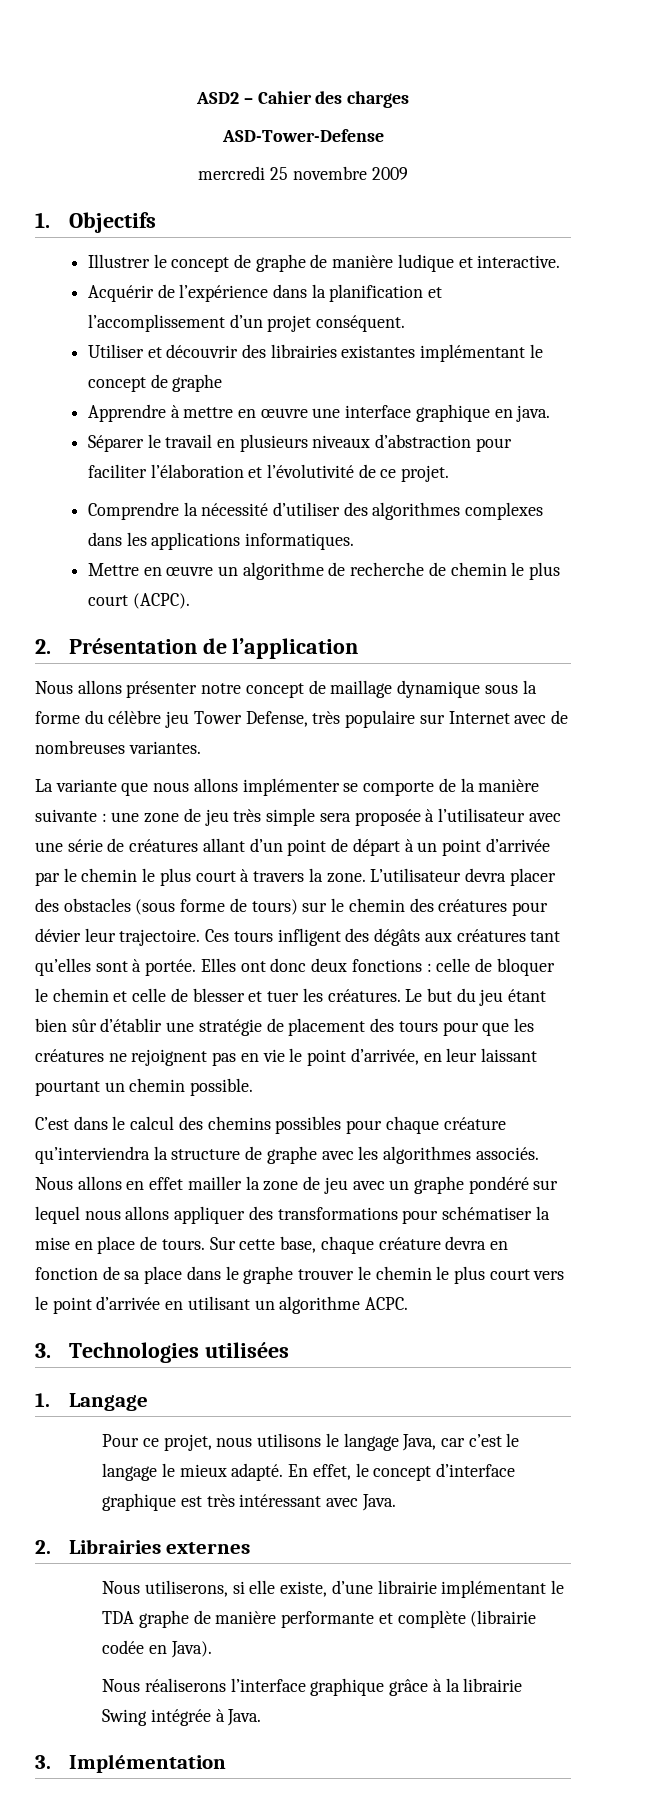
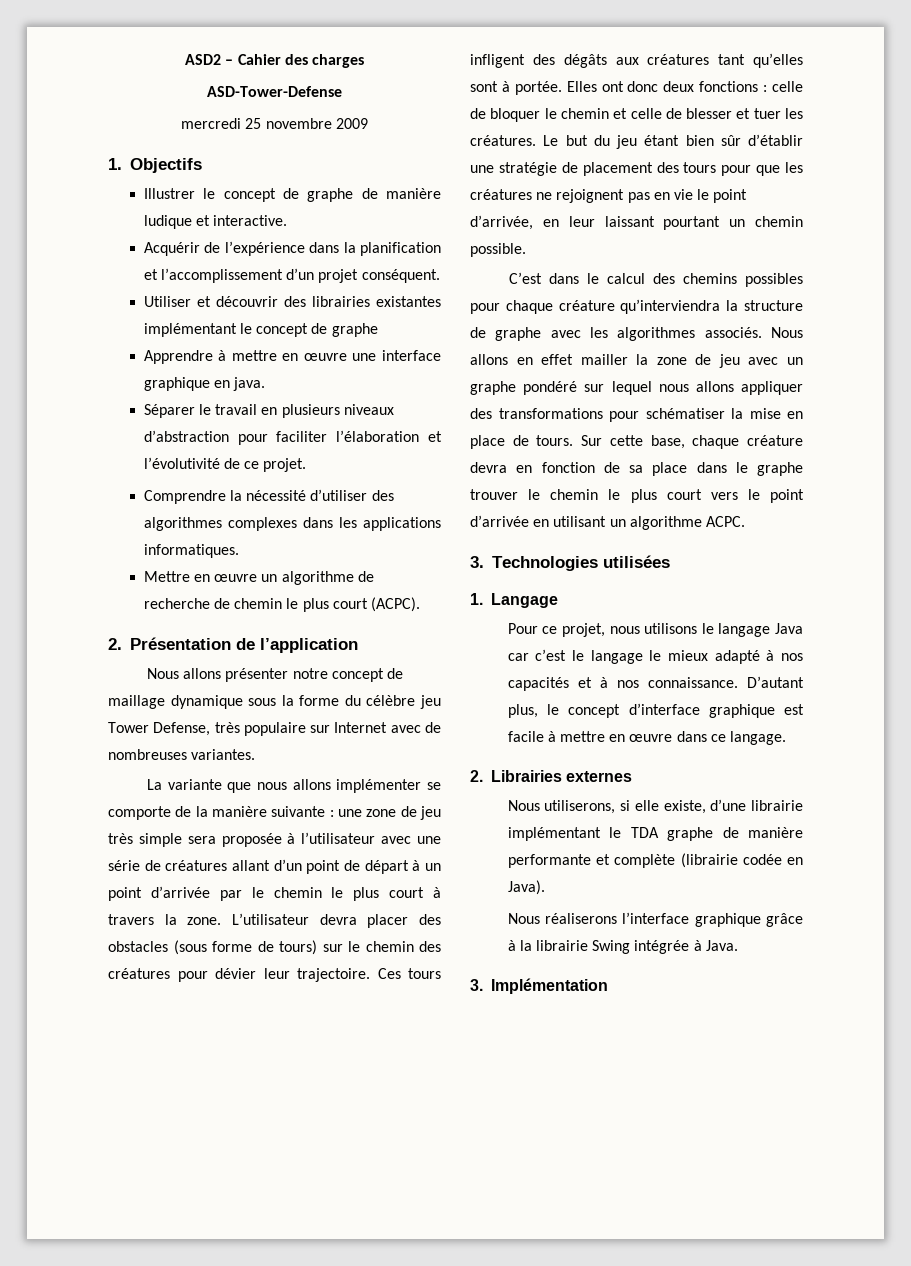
- Pour ce projet, nous utilisons le langage Java, car c’est le langage le mieux adapté. En effet, le concept d’interface graphique est très intéressant avec Java.
+ Pour ce projet, nous utilisons le langage Java car c’est le langage le mieux adapté à nos capacités et à nos connaissance. D’autant plus, le concept d’interface graphique est facile à mettre en œuvre dans ce langage.

